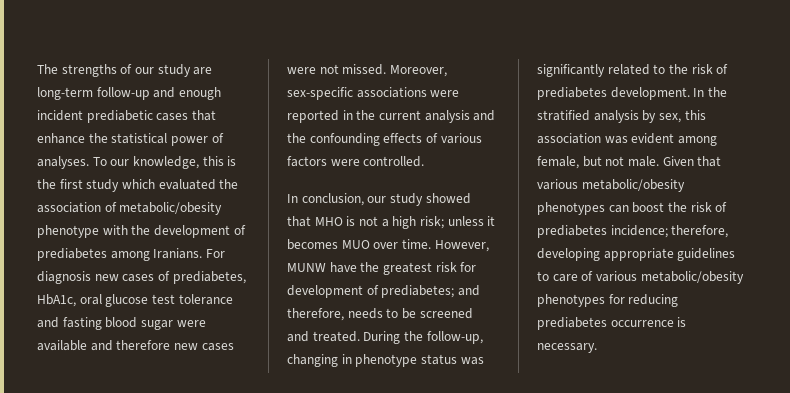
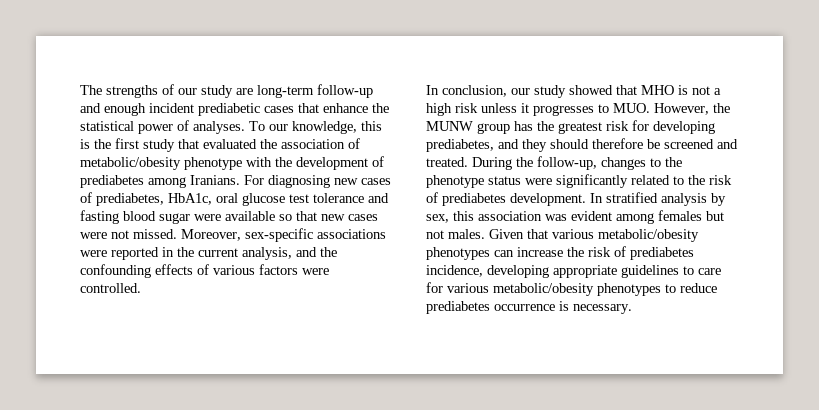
- To our knowledge, this is the first study which evaluated the association of metabolic/obesity phenotype with the development of prediabetes among Iranians.
+ To our knowledge, this is the first study that evaluated the association of metabolic/obesity phenotype with the development of prediabetes among Iranians.
- For diagnosis new cases of prediabetes, HbA1c, oral glucose test tolerance and fasting blood sugar were available and therefore new cases were not missed.
+ For diagnosing new cases of prediabetes, HbA1c, oral glucose test tolerance and fasting blood sugar were available so that new cases were not missed.
- Moreover, sex-specific associations were reported in the current analysis and the confounding effects of various factors were controlled.
+ Moreover, sex-specific associations were reported in the current analysis, and the confounding effects of various factors were controlled.
- In conclusion, our study showed that MHO is not a high risk; unless it becomes MUO over time. However, MUNW have the greatest risk for development of prediabetes; and therefore, needs to be screened and treated.
+ In conclusion, our study showed that MHO is not a high risk unless it progresses to MUO. However, the MUNW group has the greatest risk for developing prediabetes, and they should therefore be screened and treated.
- During the follow-up, changing in phenotype status was significantly related to the risk of prediabetes development.
+ During the follow-up, changes to the phenotype status were significantly related to the risk of prediabetes development.
- In the stratified analysis by sex, this association was evident among female, but not male.
+ In stratified analysis by sex, this association was evident among females but not males.
- Given that various metabolic/obesity phenotypes can boost the risk of prediabetes incidence; therefore, developing appropriate guidelines to care of various metabolic/obesity phenotypes for reducing prediabetes occurrence is necessary.
+ Given that various metabolic/obesity phenotypes can increase the risk of prediabetes incidence, developing appropriate guidelines to care for various metabolic/obesity phenotypes to reduce prediabetes occurrence is necessary.

